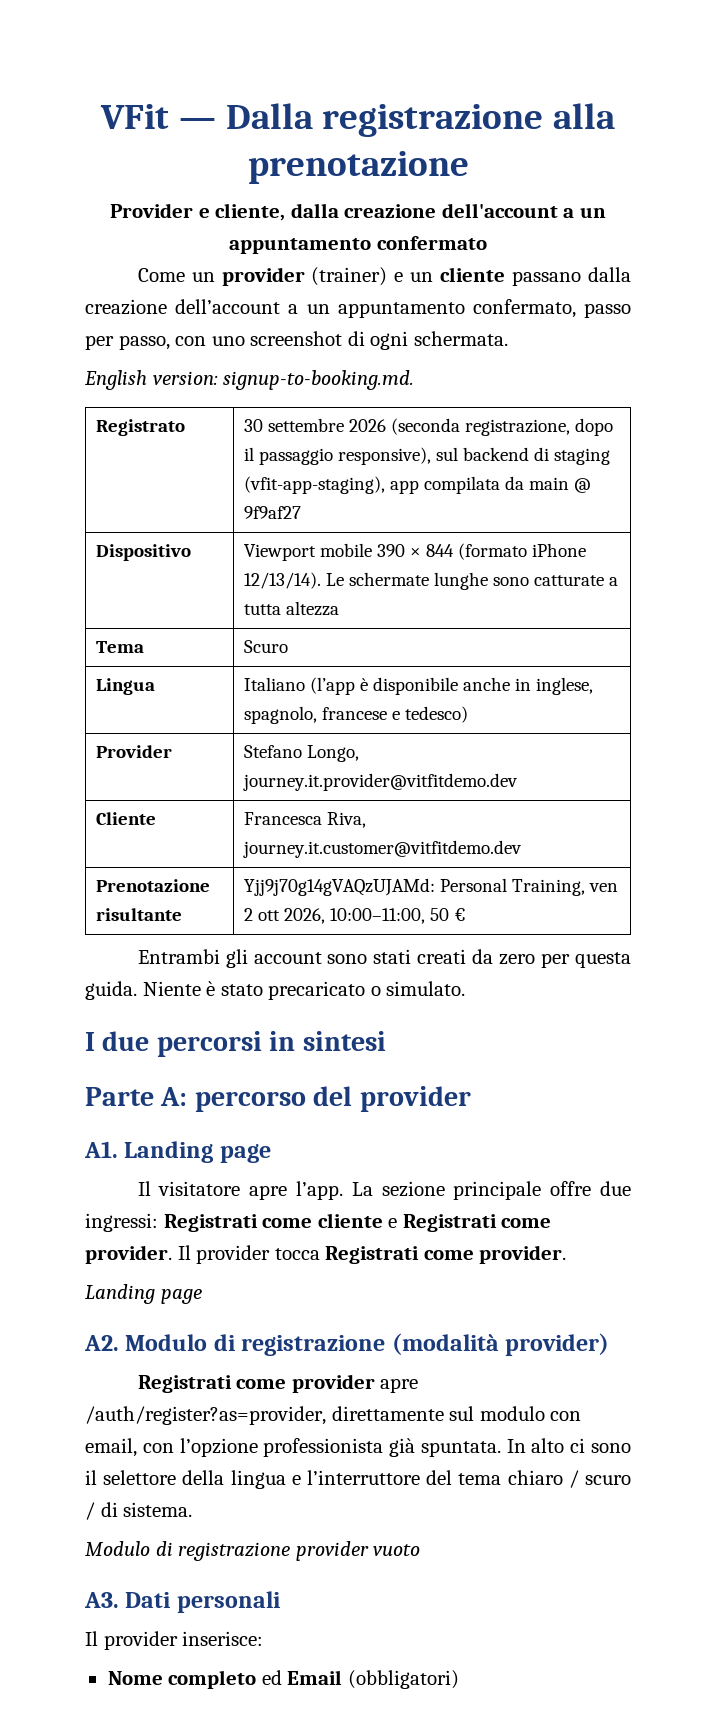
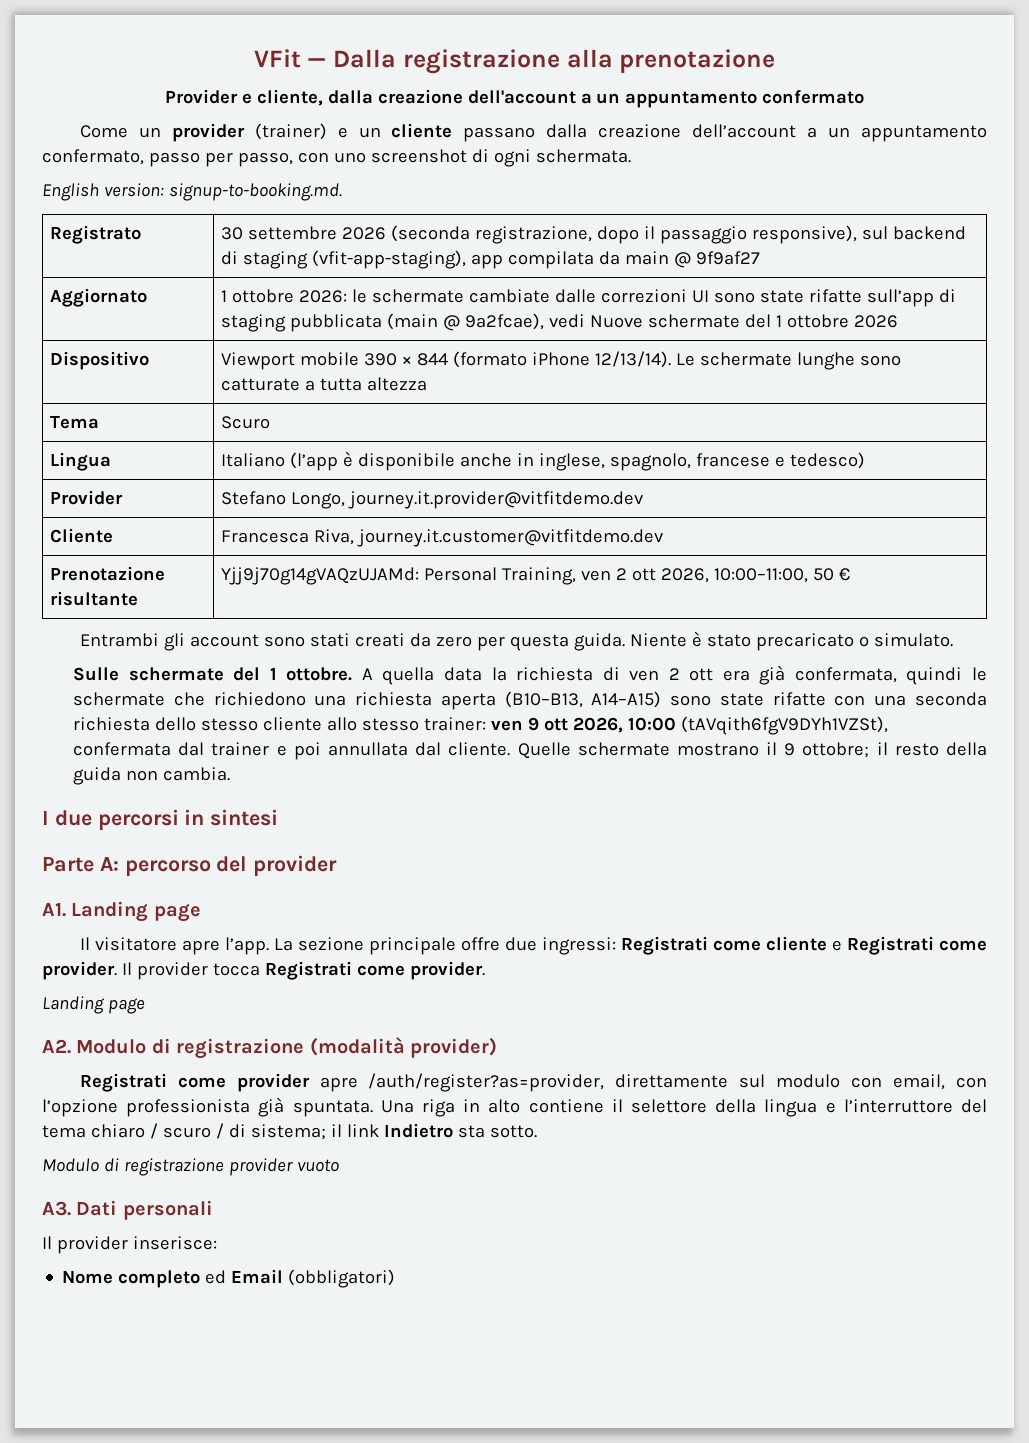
+ Aggiornato | 1 ottobre 2026: le schermate cambiate dalle correzioni UI sono state rifatte sull’app di staging pubblicata (main @ 9a2fcae), vedi Nuove schermate del 1 ottobre 2026
+ Sulle schermate del 1 ottobre. A quella data la richiesta di ven 2 ott era già confermata, quindi le schermate che richiedono una richiesta aperta (B10–B13, A14–A15) sono state rifatte con una seconda richiesta dello stesso cliente allo stesso trainer: ven 9 ott 2026, 10:00 (tAVqith6fgV9DYh1VZSt), confermata dal trainer e poi annullata dal cliente. Quelle schermate mostrano il 9 ottobre; il resto della guida non cambia.
- In alto ci sono il selettore della lingua e l’interruttore del tema chiaro / scuro / di sistema.
+ Una riga in alto contiene il selettore della lingua e l’interruttore del tema chiaro / scuro / di sistema; il link Indietro sta sotto.

